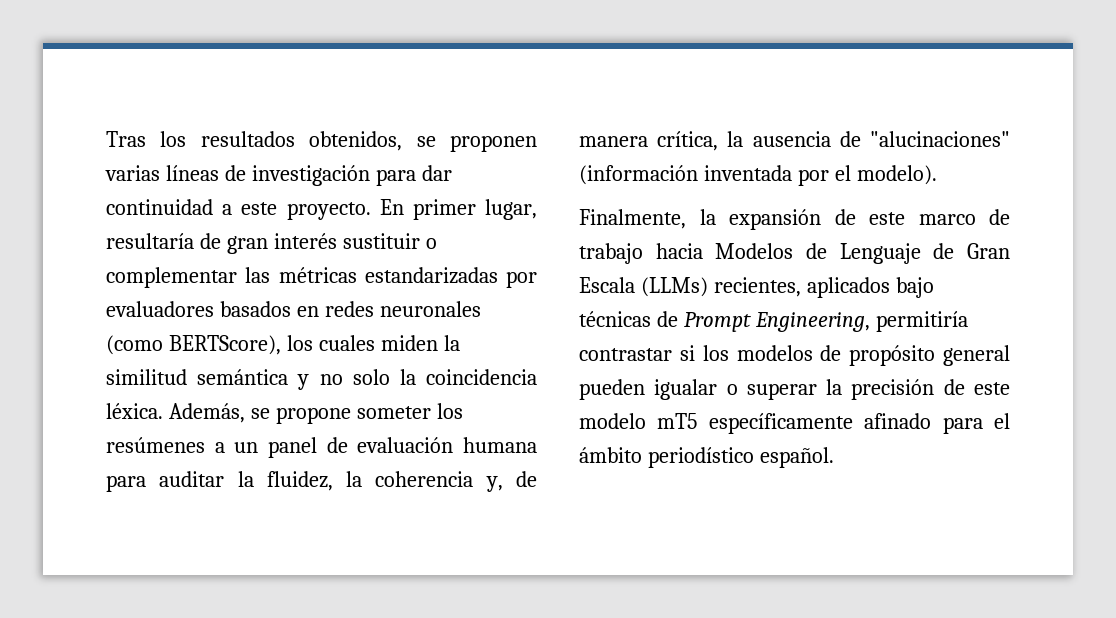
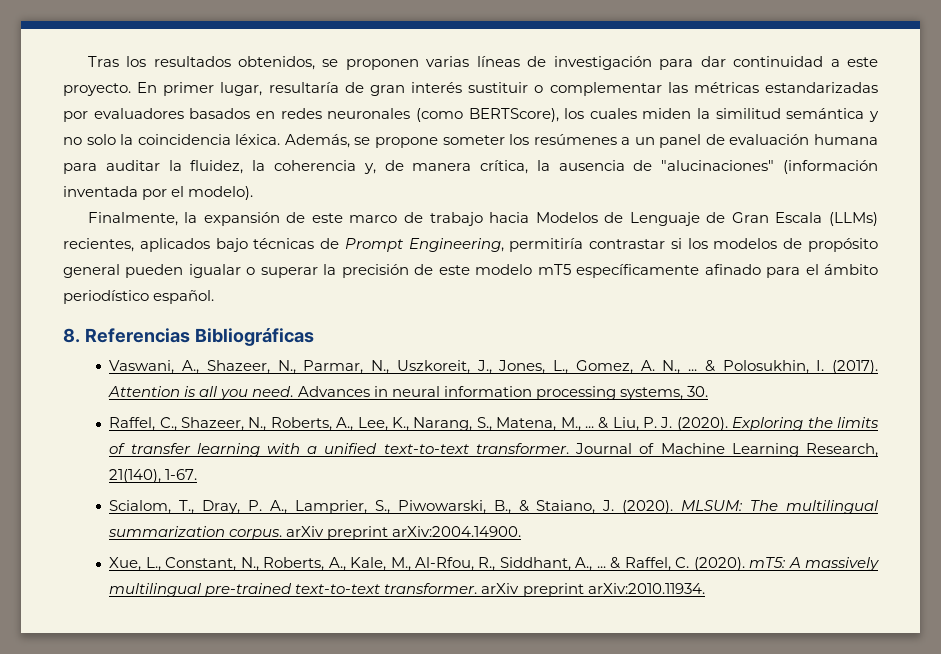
+ 8. Referencias Bibliográficas
+ Vaswani, A., Shazeer, N., Parmar, N., Uszkoreit, J., Jones, L., Gomez, A. N., ... & Polosukhin, I. (2017). Attention is all you need. Advances in neural information processing systems, 30.
+ Raffel, C., Shazeer, N., Roberts, A., Lee, K., Narang, S., Matena, M., ... & Liu, P. J. (2020). Exploring the limits of transfer learning with a unified text-to-text transformer. Journal of Machine Learning Research, 21(140), 1-67.
+ Scialom, T., Dray, P. A., Lamprier, S., Piwowarski, B., & Staiano, J. (2020). MLSUM: The multilingual summarization corpus. arXiv preprint arXiv:2004.14900.
+ Xue, L., Constant, N., Roberts, A., Kale, M., Al-Rfou, R., Siddhant, A., ... & Raffel, C. (2020). mT5: A massively multilingual pre-trained text-to-text transformer. arXiv preprint arXiv:2010.11934.

